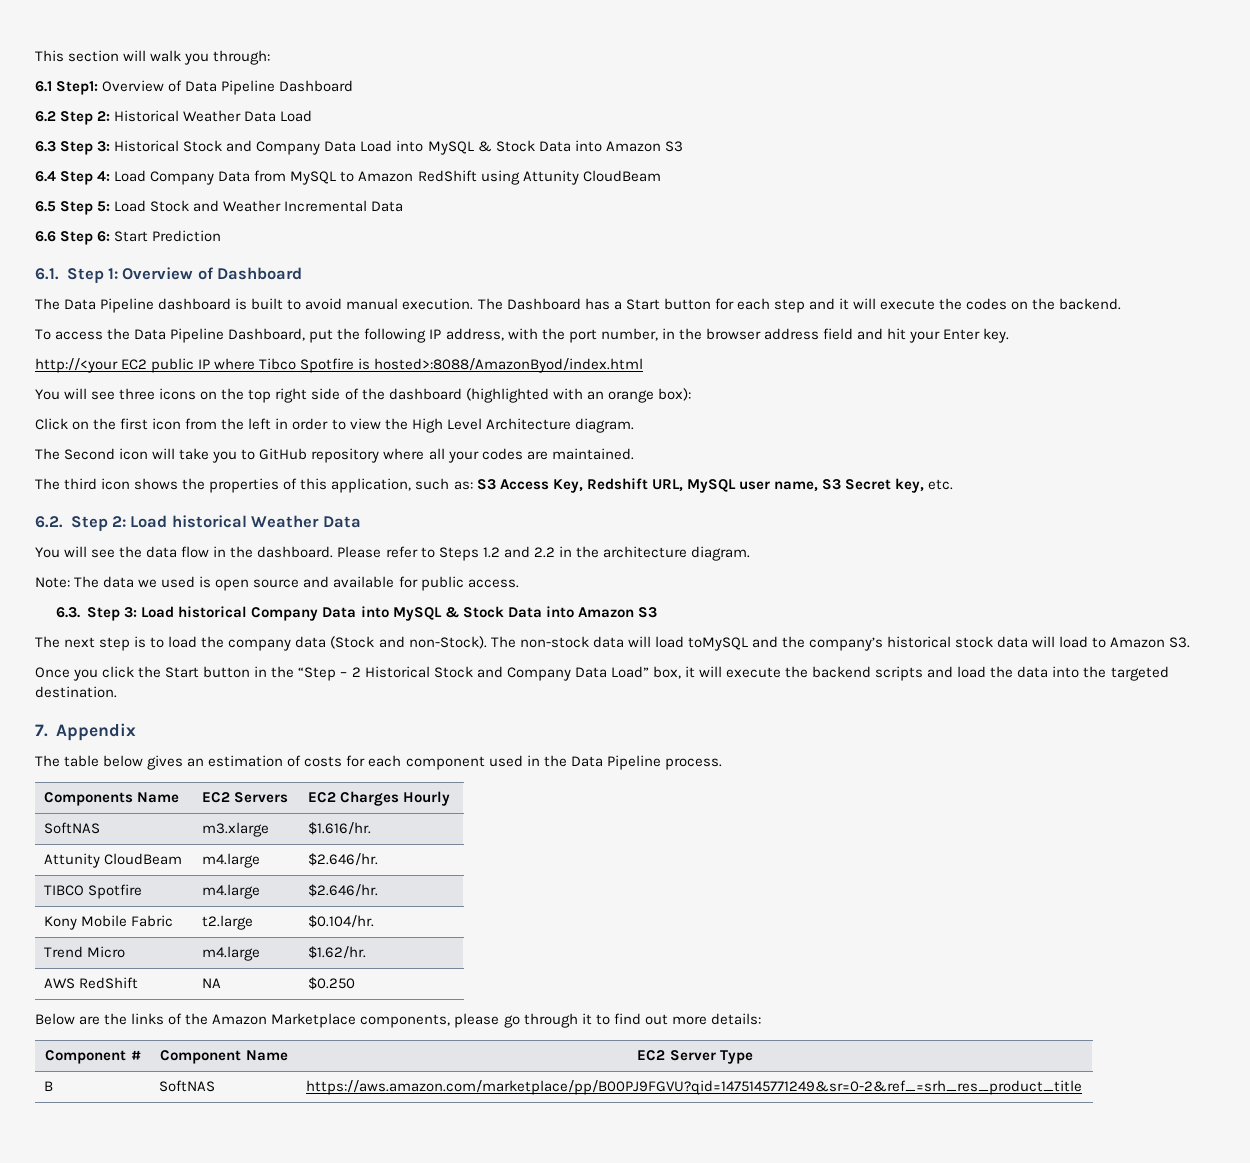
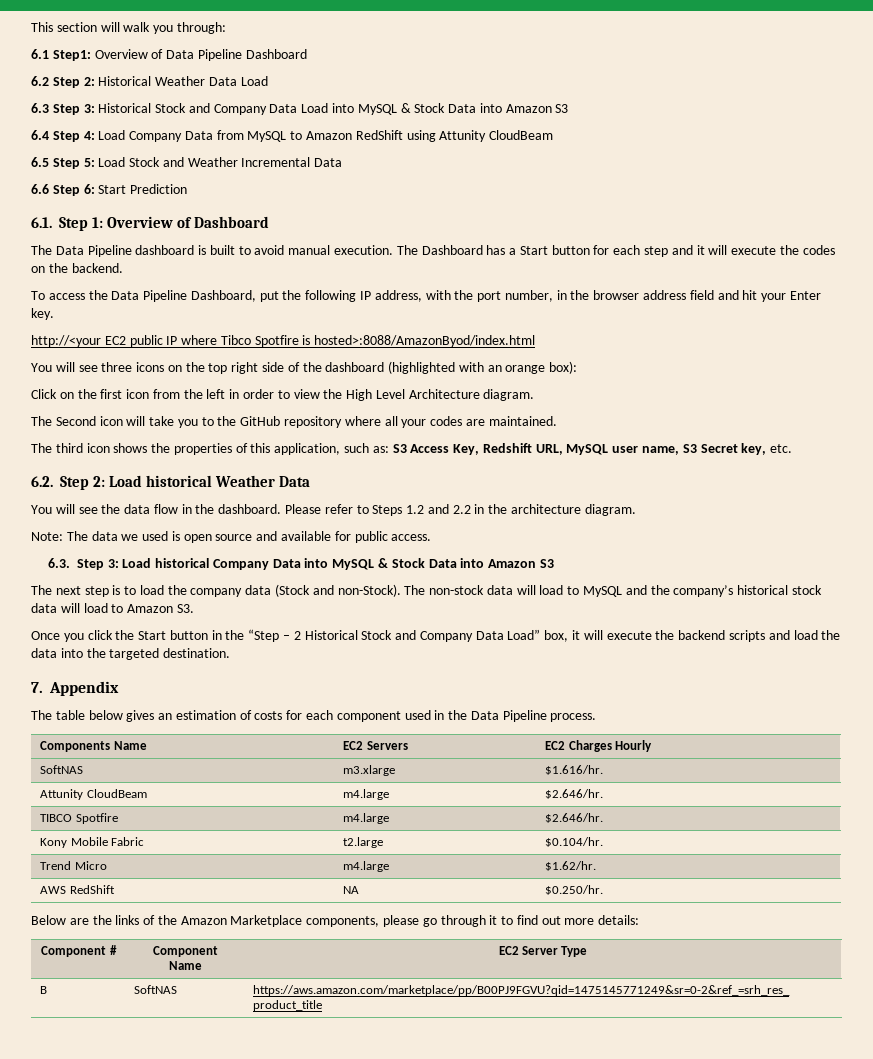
- The Second icon will take you to GitHub repository where all your codes are maintained.
+ The Second icon will take you to the GitHub repository where all your codes are maintained.
- The non-stock data will load toMySQL and the company’s historical stock data will load to Amazon S3.
+ The non-stock data will load to MySQL and the company’s historical stock data will load to Amazon S3.
- AWS RedShift | NA | $0.250
+ AWS RedShift | NA | $0.250/hr.

